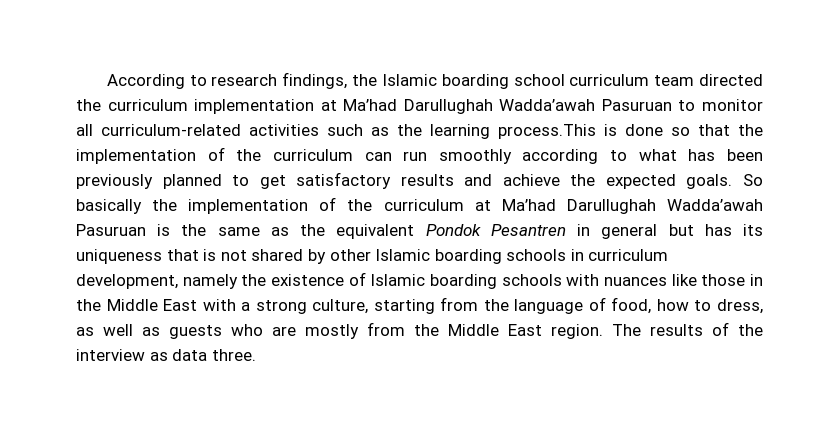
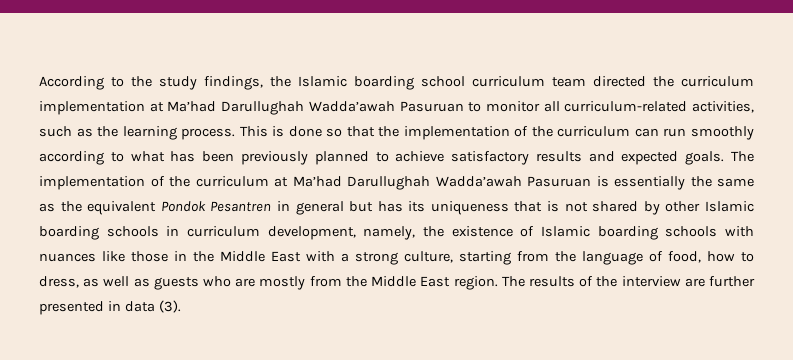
- According to research findings, the Islamic boarding school curriculum team directed the curriculum implementation at Ma’had Darullughah Wadda’awah Pasuruan to monitor all curriculum-related activities such as the learning process.This is done so that the implementation of the curriculum can run smoothly according to what has been previously planned to get satisfactory results and achieve the expected goals. So basically the implementation of the curriculum at Ma’had Darullughah Wadda’awah Pasuruan is the same as the equivalent Pondok Pesantren in general but has its uniqueness that is not shared by other Islamic boarding schools in curriculum development, namely the existence of Islamic boarding schools with nuances like those in the Middle East with a strong culture, starting from the language of food, how to dress, as well as guests who are mostly from the Middle East region.
+ According to the study findings, the Islamic boarding school curriculum team directed the curriculum implementation at Ma’had Darullughah Wadda’awah Pasuruan to monitor all curriculum-related activities, such as the learning process. This is done so that the implementation of the curriculum can run smoothly according to what has been previously planned to achieve satisfactory results and expected goals. The implementation of the curriculum at Ma’had Darullughah Wadda’awah Pasuruan is essentially the same as the equivalent Pondok Pesantren in general but has its uniqueness that is not shared by other Islamic boarding schools in curriculum development, namely, the existence of Islamic boarding schools with nuances like those in the Middle East with a strong culture, starting from the language of food, how to dress, as well as guests who are mostly from the Middle East region.
- The results of the interview as data three.
+ The results of the interview are further presented in data (3).

